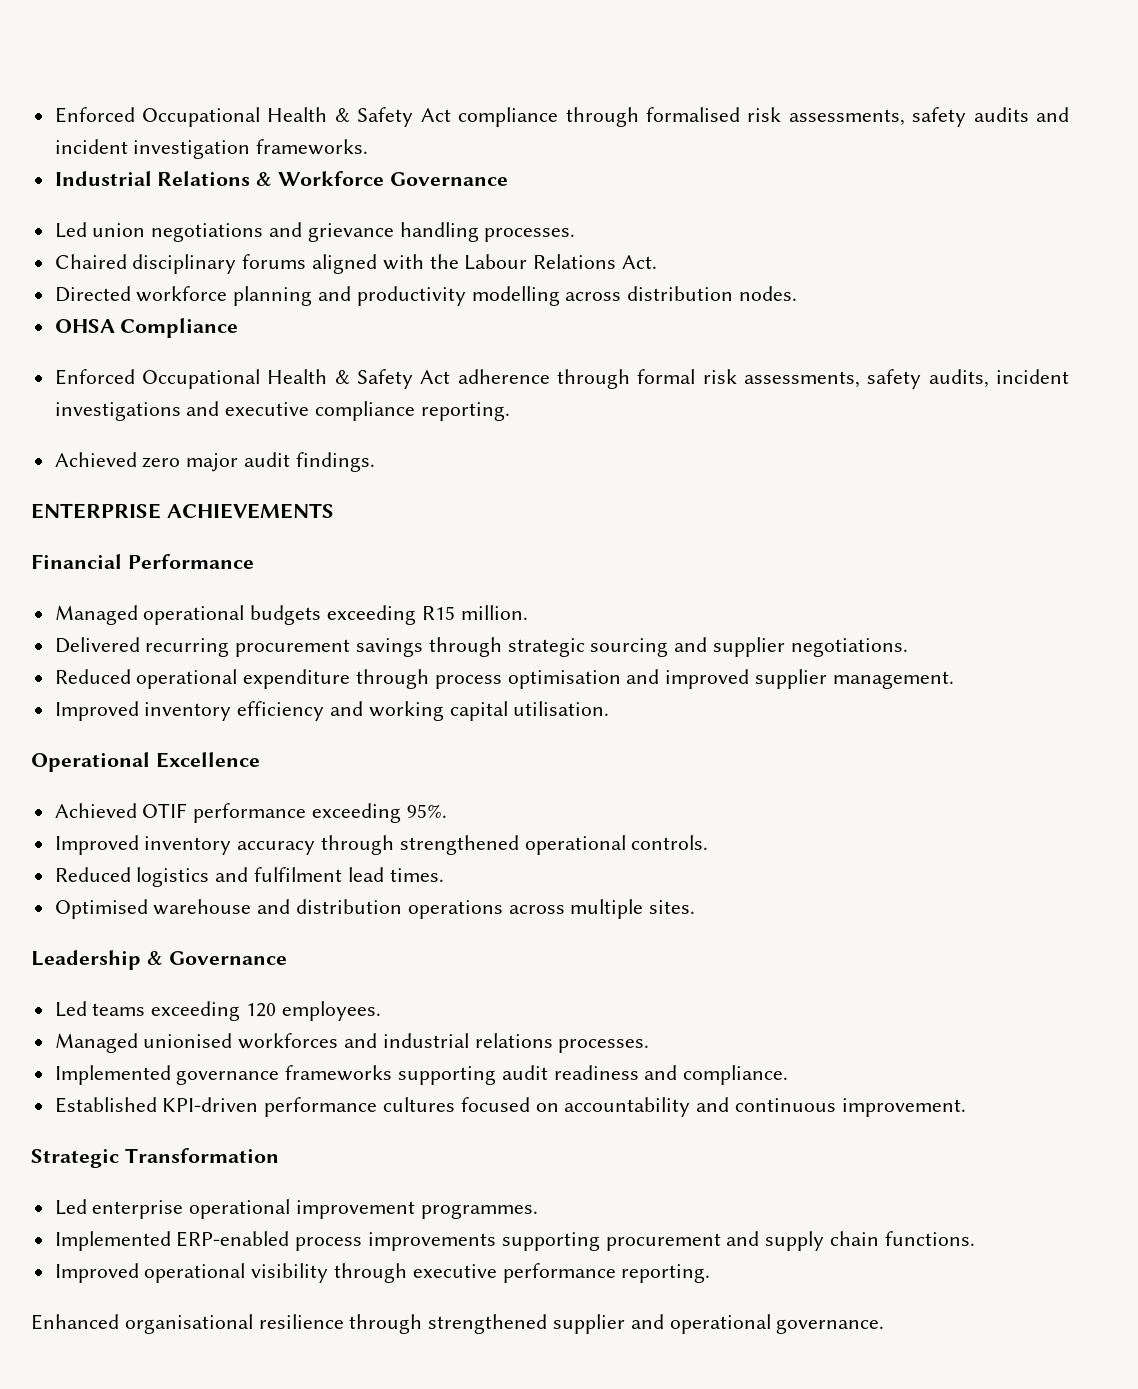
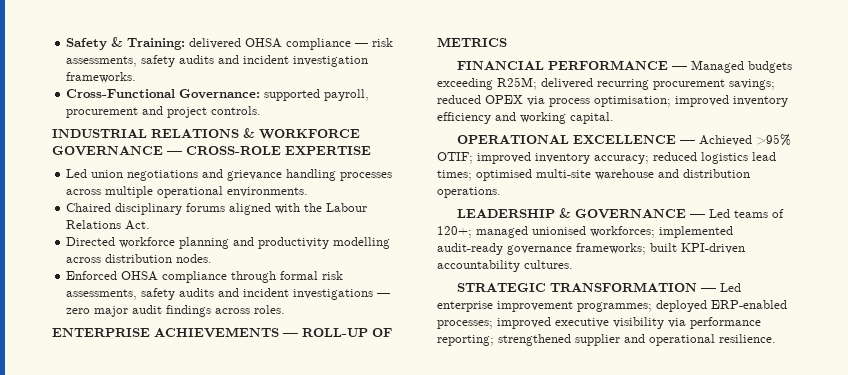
- Enforced Occupational Health & Safety Act compliance through formalised risk assessments, safety audits and incident investigation frameworks.
+ Safety & Training: delivered OHSA compliance — risk assessments, safety audits and incident investigation frameworks.
- Industrial Relations & Workforce Governance
+ Cross-Functional Governance: supported payroll, procurement and project controls.
+ INDUSTRIAL RELATIONS & WORKFORCE GOVERNANCE — CROSS-ROLE EXPERTISE
- Led union negotiations and grievance handling processes.
+ Led union negotiations and grievance handling processes across multiple operational environments.
- OHSA Compliance
- Enforced Occupational Health & Safety Act adherence through formal risk assessments, safety audits, incident investigations and executive compliance reporting.
- Achieved zero major audit findings.
- ENTERPRISE ACHIEVEMENTS
- Financial Performance
- Managed operational budgets exceeding R15 million.
- Delivered recurring procurement savings through strategic sourcing and supplier negotiations.
- Reduced operational expenditure through process optimisation and improved supplier management.
- Improved inventory efficiency and working capital utilisation.
- Operational Excellence
- Achieved OTIF performance exceeding 95%.
- Improved inventory accuracy through strengthened operational controls.
- Reduced logistics and fulfilment lead times.
- Optimised warehouse and distribution operations across multiple sites.
- Leadership & Governance
- Led teams exceeding 120 employees.
- Managed unionised workforces and industrial relations processes.
- Implemented governance frameworks supporting audit readiness and compliance.
- Established KPI-driven performance cultures focused on accountability and continuous improvement.
- Strategic Transformation
- Led enterprise operational improvement programmes.
- Implemented ERP-enabled process improvements supporting procurement and supply chain functions.
- Improved operational visibility through executive performance reporting.
- Enhanced organisational resilience through strengthened supplier and operational governance.
+ Enforced OHSA compliance through formal risk assessments, safety audits and incident investigations — zero major audit findings across roles.
+ ENTERPRISE ACHIEVEMENTS — ROLL-UP OF METRICS
+ FINANCIAL PERFORMANCE — Managed budgets exceeding R25M; delivered recurring procurement savings; reduced OPEX via process optimisation; improved inventory efficiency and working capital.
+ OPERATIONAL EXCELLENCE — Achieved >95% OTIF; improved inventory accuracy; reduced logistics lead times; optimised multi-site warehouse and distribution operations.
+ LEADERSHIP & GOVERNANCE — Led teams of 120+; managed unionised workforces; implemented audit-ready governance frameworks; built KPI-driven accountability cultures.
+ STRATEGIC TRANSFORMATION — Led enterprise improvement programmes; deployed ERP-enabled processes; improved executive visibility via performance reporting; strengthened supplier and operational resilience.

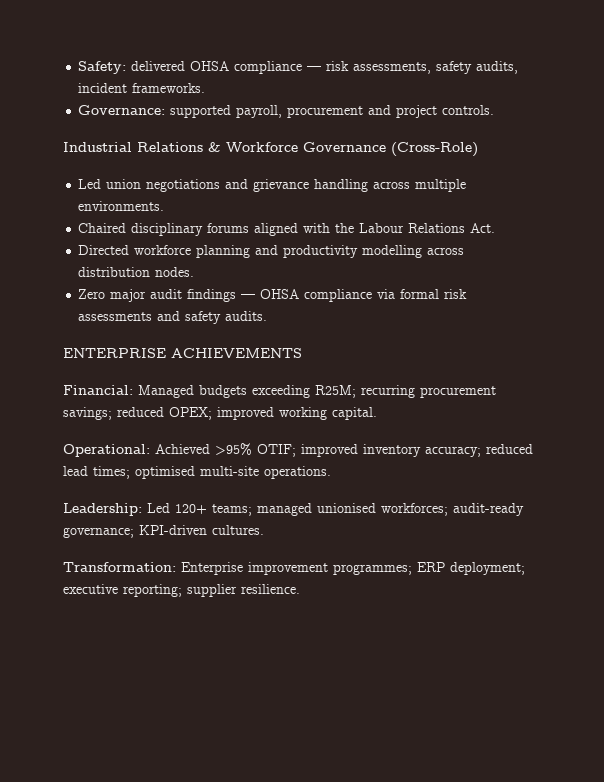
- Safety & Training: delivered OHSA compliance — risk assessments, safety audits and incident investigation frameworks.
+ Safety: delivered OHSA compliance — risk assessments, safety audits, incident frameworks.
- Cross-Functional Governance: supported payroll, procurement and project controls.
+ Governance: supported payroll, procurement and project controls.
- INDUSTRIAL RELATIONS & WORKFORCE GOVERNANCE — CROSS-ROLE EXPERTISE
+ Industrial Relations & Workforce Governance (Cross-Role)
- Led union negotiations and grievance handling processes across multiple operational environments.
+ Led union negotiations and grievance handling across multiple environments.
- Enforced OHSA compliance through formal risk assessments, safety audits and incident investigations — zero major audit findings across roles.
- ENTERPRISE ACHIEVEMENTS — ROLL-UP OF METRICS
- FINANCIAL PERFORMANCE — Managed budgets exceeding R25M; delivered recurring procurement savings; reduced OPEX via process optimisation; improved inventory efficiency and working capital.
+ Zero major audit findings — OHSA compliance via formal risk assessments and safety audits.
+ ENTERPRISE ACHIEVEMENTS
+ Financial: Managed budgets exceeding R25M; recurring procurement savings; reduced OPEX; improved working capital.
- OPERATIONAL EXCELLENCE — Achieved >95% OTIF; improved inventory accuracy; reduced logistics lead times; optimised multi-site warehouse and distribution operations.
- LEADERSHIP & GOVERNANCE — Led teams of 120+; managed unionised workforces; implemented audit-ready governance frameworks; built KPI-driven accountability cultures.
- STRATEGIC TRANSFORMATION — Led enterprise improvement programmes; deployed ERP-enabled processes; improved executive visibility via performance reporting; strengthened supplier and operational resilience.
+ Operational: Achieved >95% OTIF; improved inventory accuracy; reduced lead times; optimised multi-site operations.
+ Leadership: Led 120+ teams; managed unionised workforces; audit-ready governance; KPI-driven cultures.
+ Transformation: Enterprise improvement programmes; ERP deployment; executive reporting; supplier resilience.

